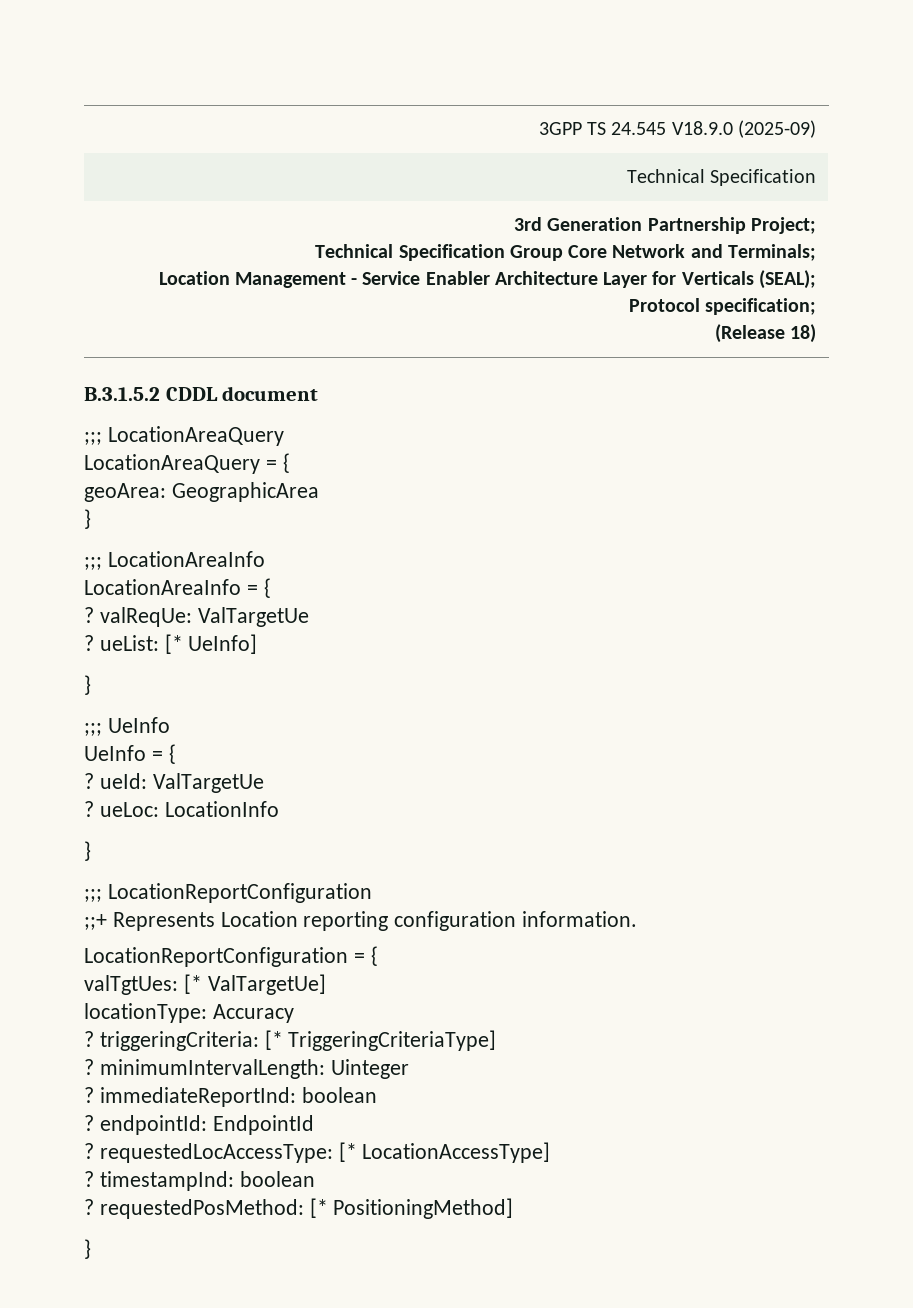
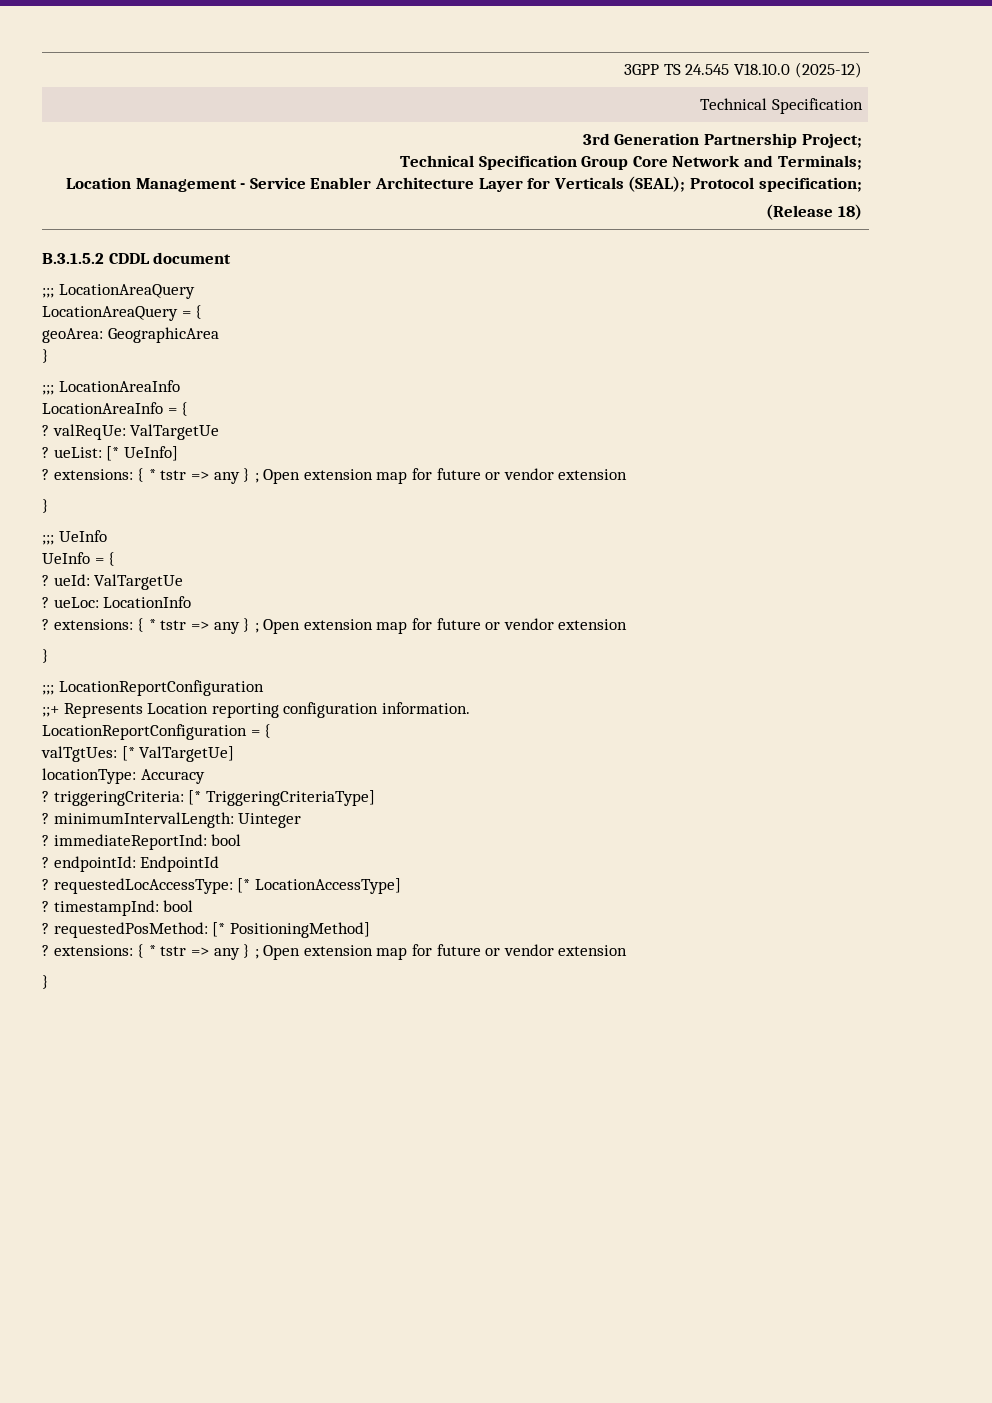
- 3GPP TS 24.545 V18.9.0 (2025-09)
+ 3GPP TS 24.545 V18.10.0 (2025-12)
  ? ueList: [* UeInfo]
+ ? extensions: { * tstr => any } ; Open extension map for future or vendor extension
  ? ueLoc: LocationInfo
+ ? extensions: { * tstr => any } ; Open extension map for future or vendor extension
- ? immediateReportInd: boolean
+ ? immediateReportInd: bool
- ? timestampInd: boolean
+ ? timestampInd: bool
  ? requestedPosMethod: [* PositioningMethod]
+ ? extensions: { * tstr => any } ; Open extension map for future or vendor extension

